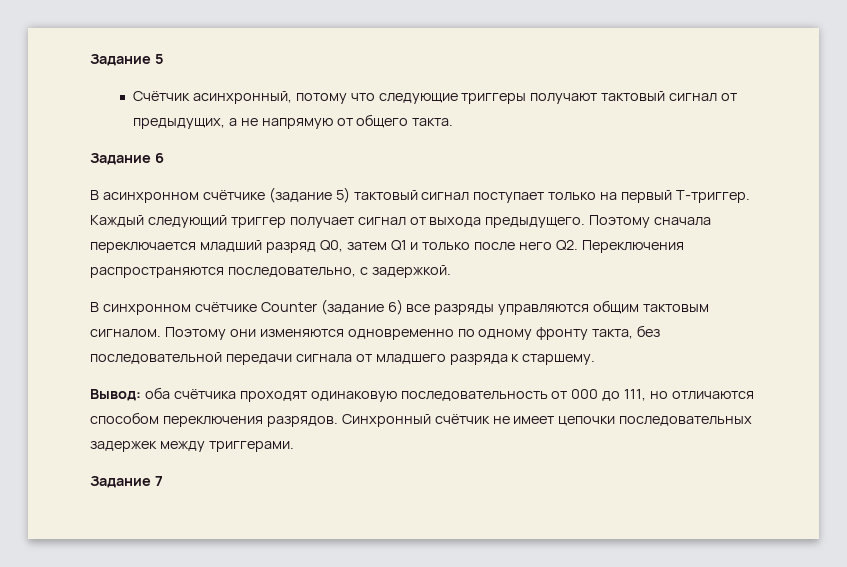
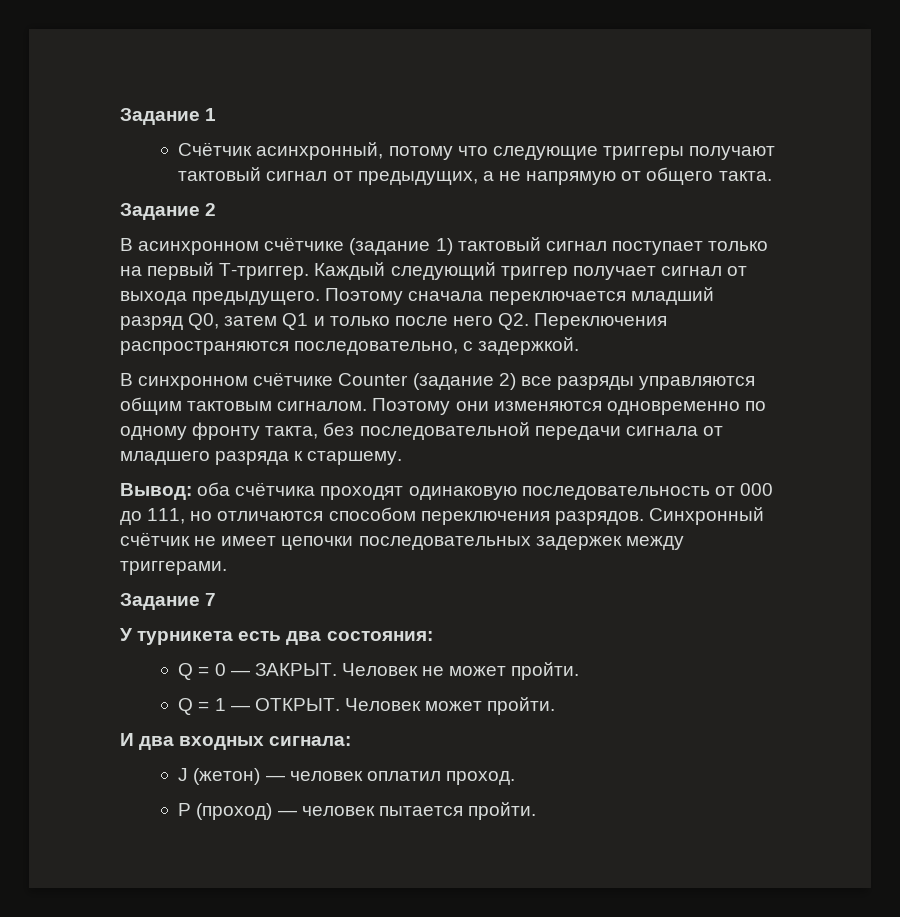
- Задание 5
+ Задание 1
- Задание 6
+ Задание 2
- В асинхронном счётчике (задание 5) тактовый сигнал поступает только на первый T-триггер.
+ В асинхронном счётчике (задание 1) тактовый сигнал поступает только на первый T-триггер.
- В синхронном счётчике Counter (задание 6) все разряды управляются общим тактовым сигналом.
+ В синхронном счётчике Counter (задание 2) все разряды управляются общим тактовым сигналом.
+ У турникета есть два состояния:
+ Q = 0 — ЗАКРЫТ. Человек не может пройти.
+ Q = 1 — ОТКРЫТ. Человек может пройти.
+ И два входных сигнала:
+ J (жетон) — человек оплатил проход.
+ P (проход) — человек пытается пройти.

